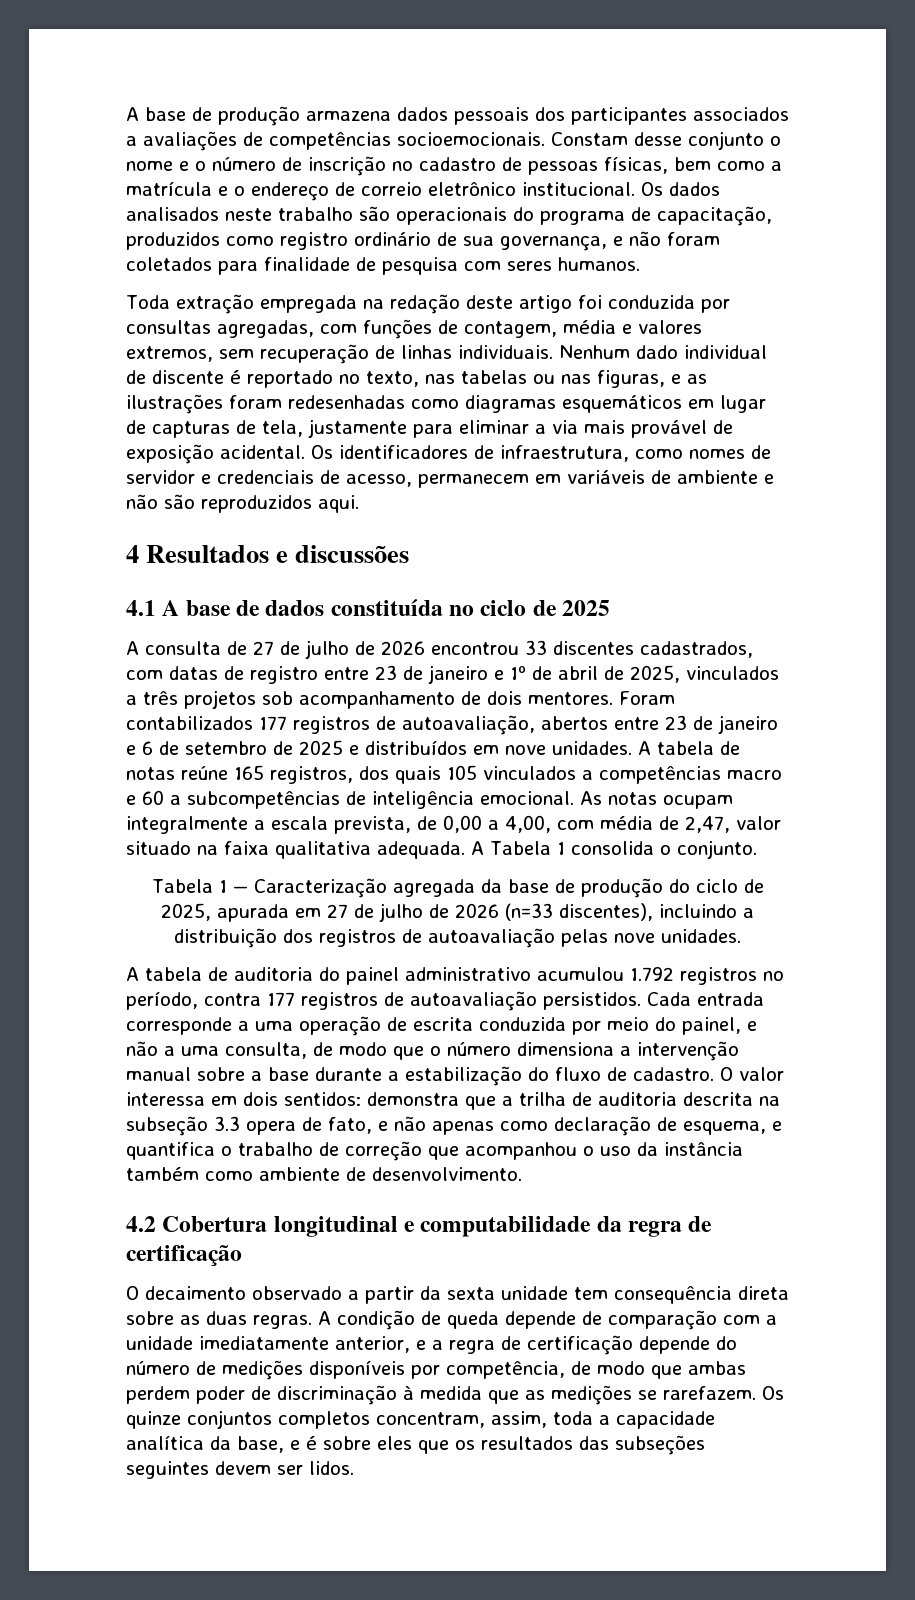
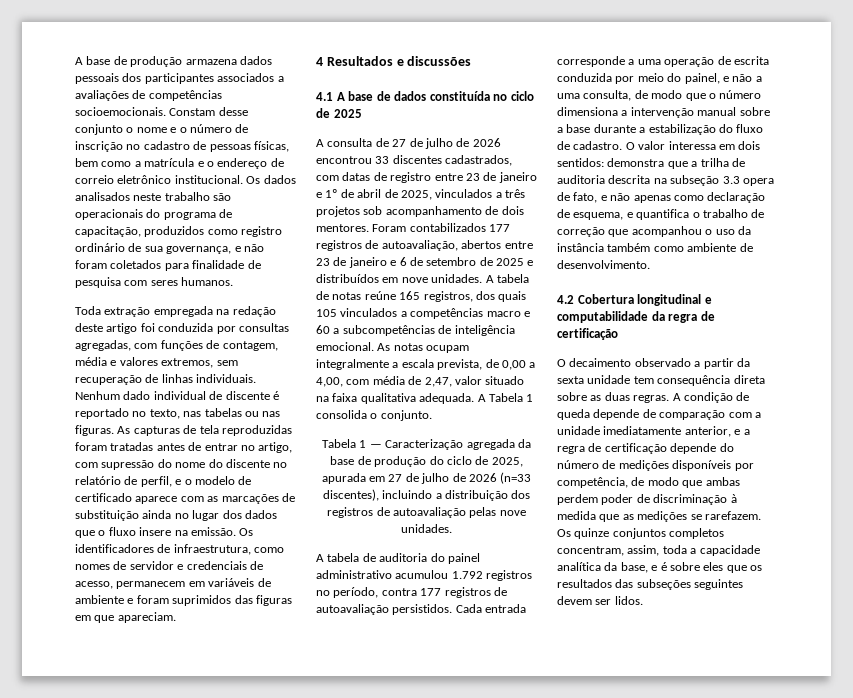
- Nenhum dado individual de discente é reportado no texto, nas tabelas ou nas figuras, e as ilustrações foram redesenhadas como diagramas esquemáticos em lugar de capturas de tela, justamente para eliminar a via mais provável de exposição acidental.
+ Nenhum dado individual de discente é reportado no texto, nas tabelas ou nas figuras. As capturas de tela reproduzidas foram tratadas antes de entrar no artigo, com supressão do nome do discente no relatório de perfil, e o modelo de certificado aparece com as marcações de substituição ainda no lugar dos dados que o fluxo insere na emissão.
- Os identificadores de infraestrutura, como nomes de servidor e credenciais de acesso, permanecem em variáveis de ambiente e não são reproduzidos aqui.
+ Os identificadores de infraestrutura, como nomes de servidor e credenciais de acesso, permanecem em variáveis de ambiente e foram suprimidos das figuras em que apareciam.

